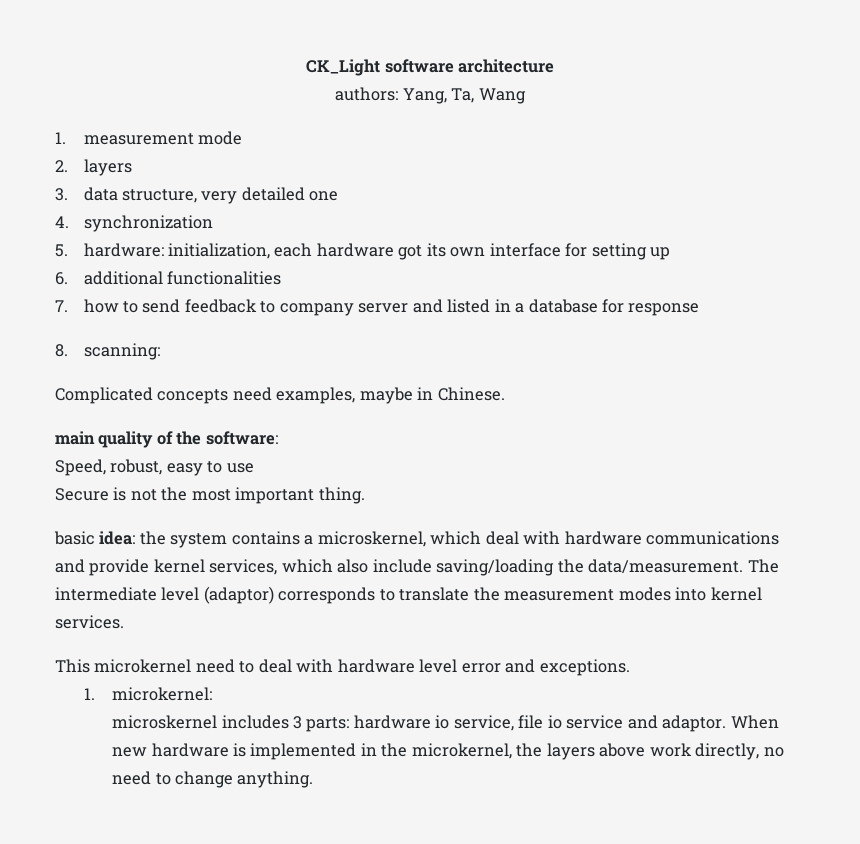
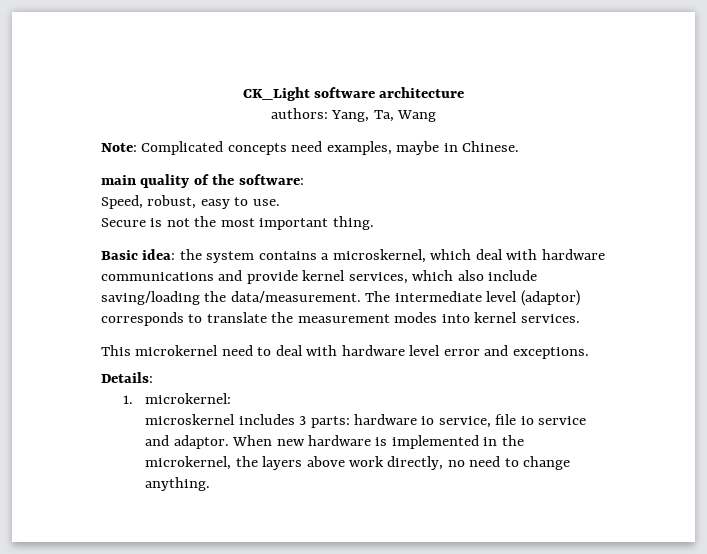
- 1. measurement mode
- 2. layers
- 3. data structure, very detailed one
- 4. synchronization
- 5. hardware: initialization, each hardware got its own interface for setting up
- 6. additional functionalities
- 7. how to send feedback to company server and listed in a database for response
- 8. scanning:
- Complicated concepts need examples, maybe in Chinese.
+ Note: Complicated concepts need examples, maybe in Chinese.
- Speed, robust, easy to use
+ Speed, robust, easy to use.
- basic idea: the system contains a microskernel, which deal with hardware communications and provide kernel services, which also include saving/loading the data/measurement.
+ Basic idea: the system contains a microskernel, which deal with hardware communications and provide kernel services, which also include saving/loading the data/measurement.
+ Details:

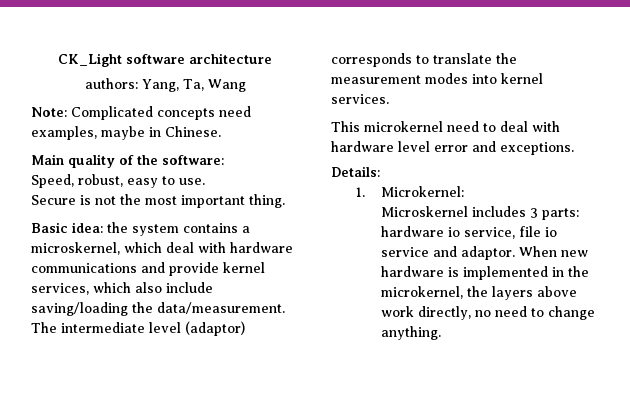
- main quality of the software:
+ Main quality of the software:
- 1. microkernel:
- microskernel includes 3 parts: hardware io service, file io service and adaptor.
+ 1. Microkernel:
+ Microskernel includes 3 parts: hardware io service, file io service and adaptor.

